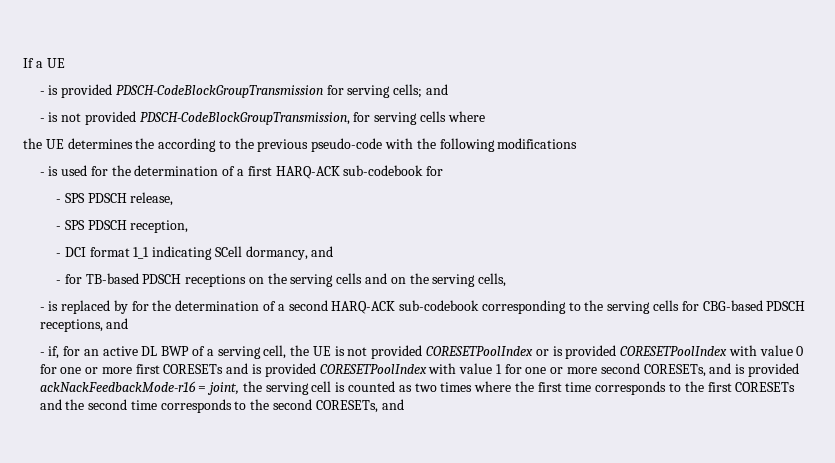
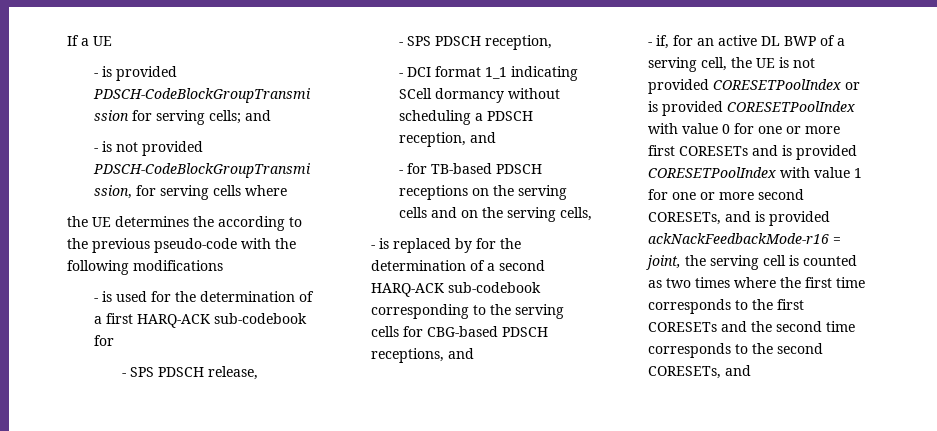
- - DCI format 1_1 indicating SCell dormancy, and
+ - DCI format 1_1 indicating SCell dormancy without scheduling a PDSCH reception, and

